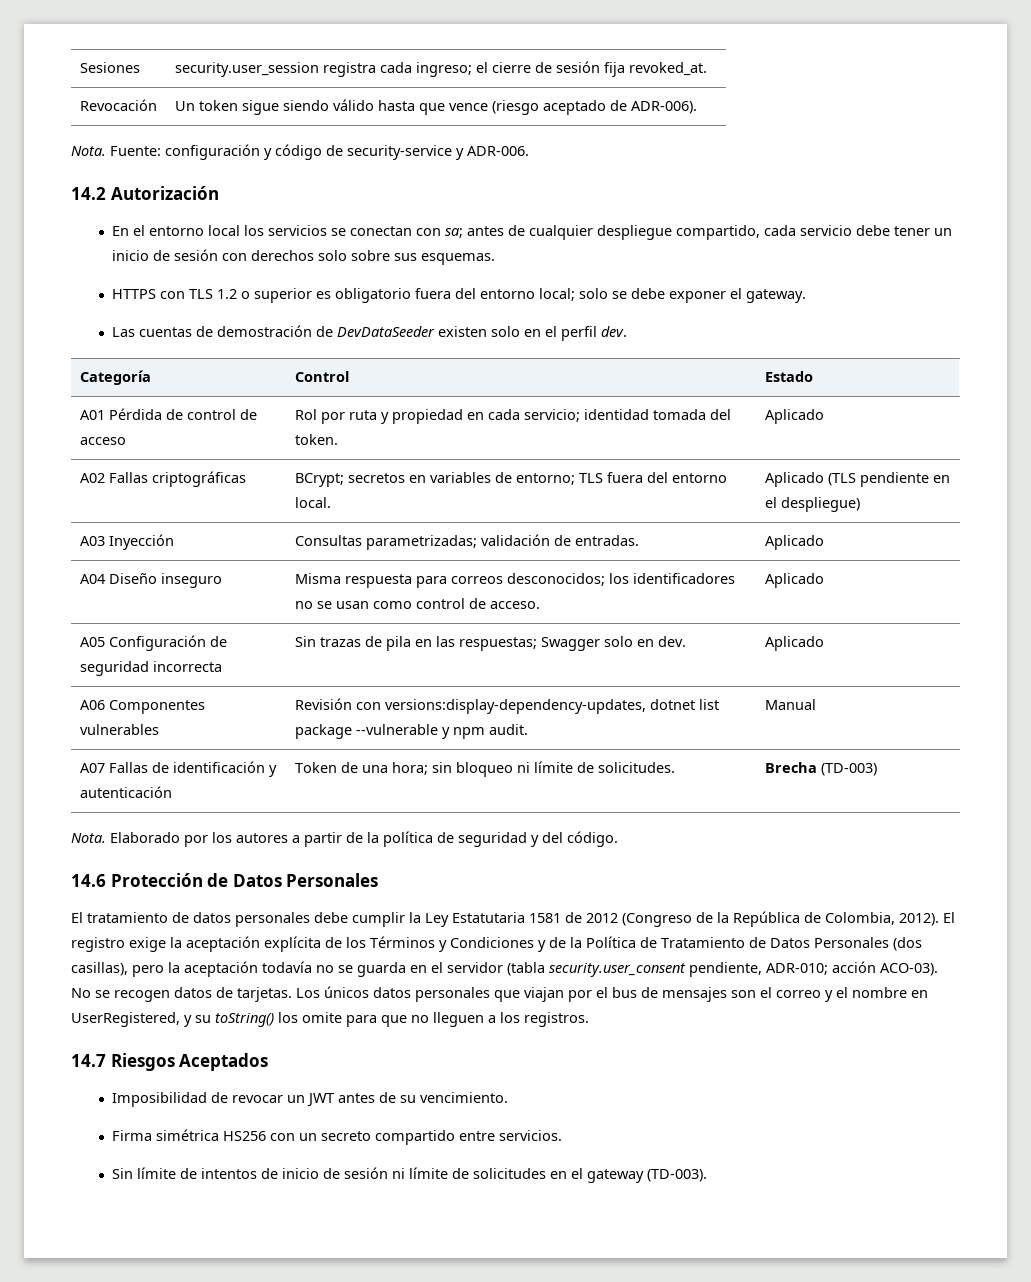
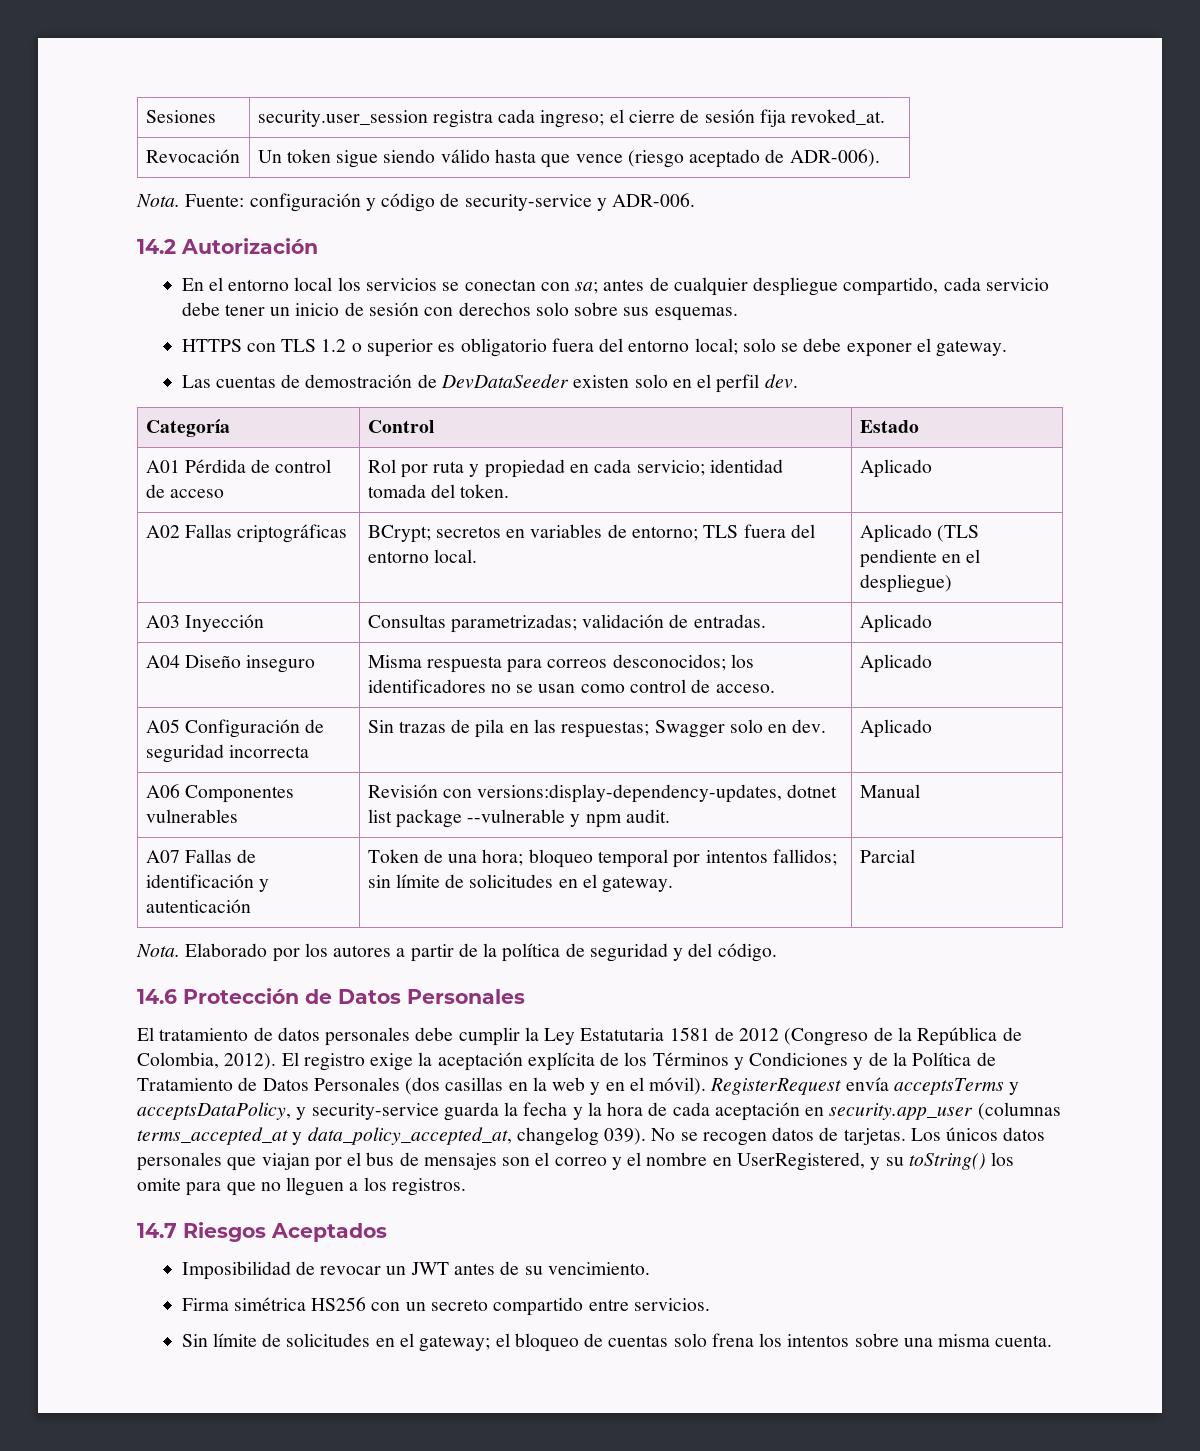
- A07 Fallas de identificación y autenticación | Token de una hora; sin bloqueo ni límite de solicitudes. | Brecha (TD-003)
+ A07 Fallas de identificación y autenticación | Token de una hora; bloqueo temporal por intentos fallidos; sin límite de solicitudes en el gateway. | Parcial
- El registro exige la aceptación explícita de los Términos y Condiciones y de la Política de Tratamiento de Datos Personales (dos casillas), pero la aceptación todavía no se guarda en el servidor (tabla security.user_consent pendiente, ADR-010; acción ACO-03).
+ El registro exige la aceptación explícita de los Términos y Condiciones y de la Política de Tratamiento de Datos Personales (dos casillas en la web y en el móvil). RegisterRequest envía acceptsTerms y acceptsDataPolicy, y security-service guarda la fecha y la hora de cada aceptación en security.app_user (columnas terms_accepted_at y data_policy_accepted_at, changelog 039).
- Sin límite de intentos de inicio de sesión ni límite de solicitudes en el gateway (TD-003).
+ Sin límite de solicitudes en el gateway; el bloqueo de cuentas solo frena los intentos sobre una misma cuenta.

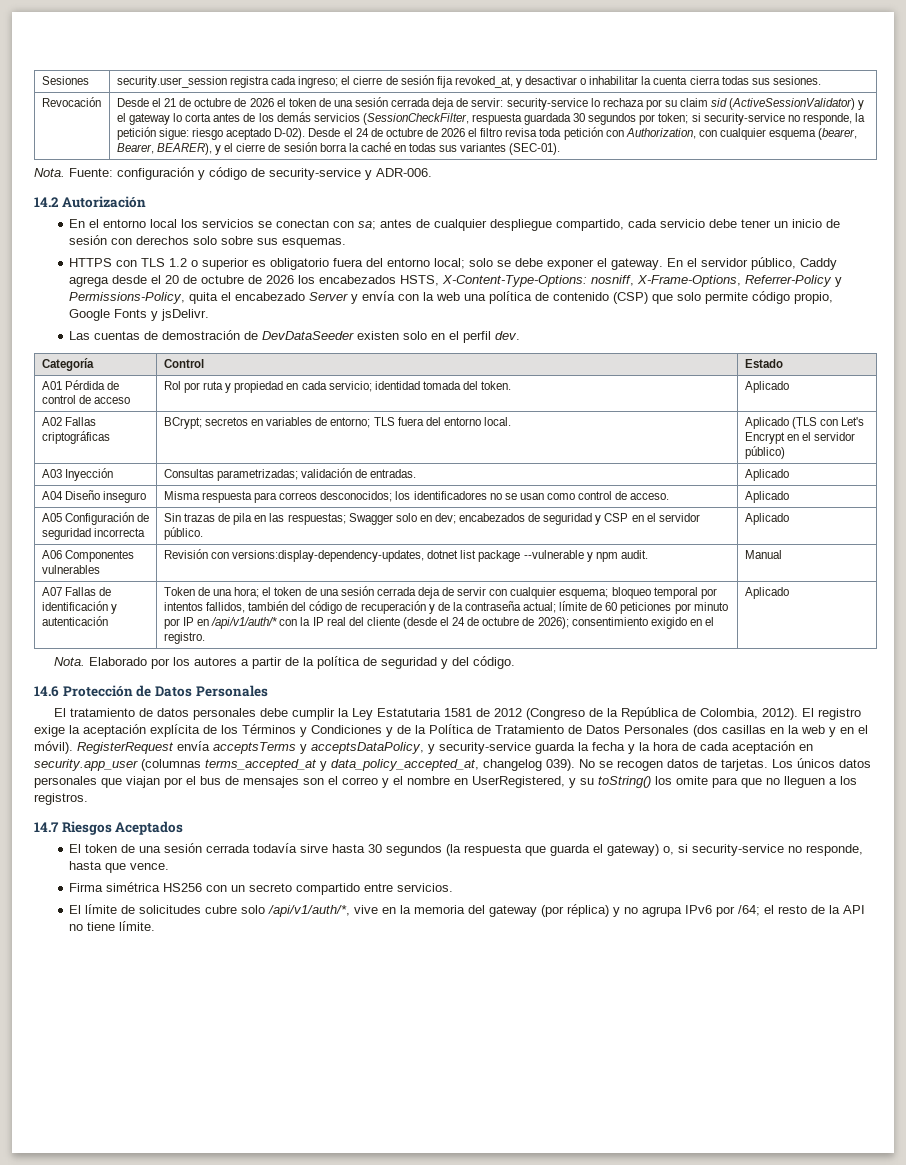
- Sesiones | security.user_session registra cada ingreso; el cierre de sesión fija revoked_at.
- Revocación | Un token sigue siendo válido hasta que vence (riesgo aceptado de ADR-006).
+ Sesiones | security.user_session registra cada ingreso; el cierre de sesión fija revoked_at, y desactivar o inhabilitar la cuenta cierra todas sus sesiones.
+ Revocación | Desde el 21 de octubre de 2026 el token de una sesión cerrada deja de servir: security-service lo rechaza por su claim sid (ActiveSessionValidator) y el gateway lo corta antes de los demás servicios (SessionCheckFilter, respuesta guardada 30 segundos por token; si security-service no responde, la petición sigue: riesgo aceptado D-02). Desde el 24 de octubre de 2026 el filtro revisa toda petición con Authorization, con cualquier esquema (bearer, Bearer, BEARER), y el cierre de sesión borra la caché en todas sus variantes (SEC-01).
+ En el servidor público, Caddy agrega desde el 20 de octubre de 2026 los encabezados HSTS, X-Content-Type-Options: nosniff, X-Frame-Options, Referrer-Policy y Permissions-Policy, quita el encabezado Server y envía con la web una política de contenido (CSP) que solo permite código propio, Google Fonts y jsDelivr.
- A02 Fallas criptográficas | BCrypt; secretos en variables de entorno; TLS fuera del entorno local. | Aplicado (TLS pendiente en el despliegue)
+ A02 Fallas criptográficas | BCrypt; secretos en variables de entorno; TLS fuera del entorno local. | Aplicado (TLS con Let's Encrypt en el servidor público)
- A05 Configuración de seguridad incorrecta | Sin trazas de pila en las respuestas; Swagger solo en dev. | Aplicado
+ A05 Configuración de seguridad incorrecta | Sin trazas de pila en las respuestas; Swagger solo en dev; encabezados de seguridad y CSP en el servidor público. | Aplicado
- Token de una hora; bloqueo temporal por intentos fallidos; sin límite de solicitudes en el gateway. | Parcial
+ Token de una hora; el token de una sesión cerrada deja de servir con cualquier esquema; bloqueo temporal por intentos fallidos, también del código de recuperación y de la contraseña actual; límite de 60 peticiones por minuto por IP en /api/v1/auth/* con la IP real del cliente (desde el 24 de octubre de 2026); consentimiento exigido en el registro. | Aplicado
- Imposibilidad de revocar un JWT antes de su vencimiento.
+ El token de una sesión cerrada todavía sirve hasta 30 segundos (la respuesta que guarda el gateway) o, si security-service no responde, hasta que vence.
- Sin límite de solicitudes en el gateway; el bloqueo de cuentas solo frena los intentos sobre una misma cuenta.
+ El límite de solicitudes cubre solo /api/v1/auth/*, vive en la memoria del gateway (por réplica) y no agrupa IPv6 por /64; el resto de la API no tiene límite.

